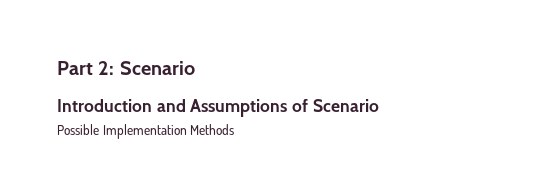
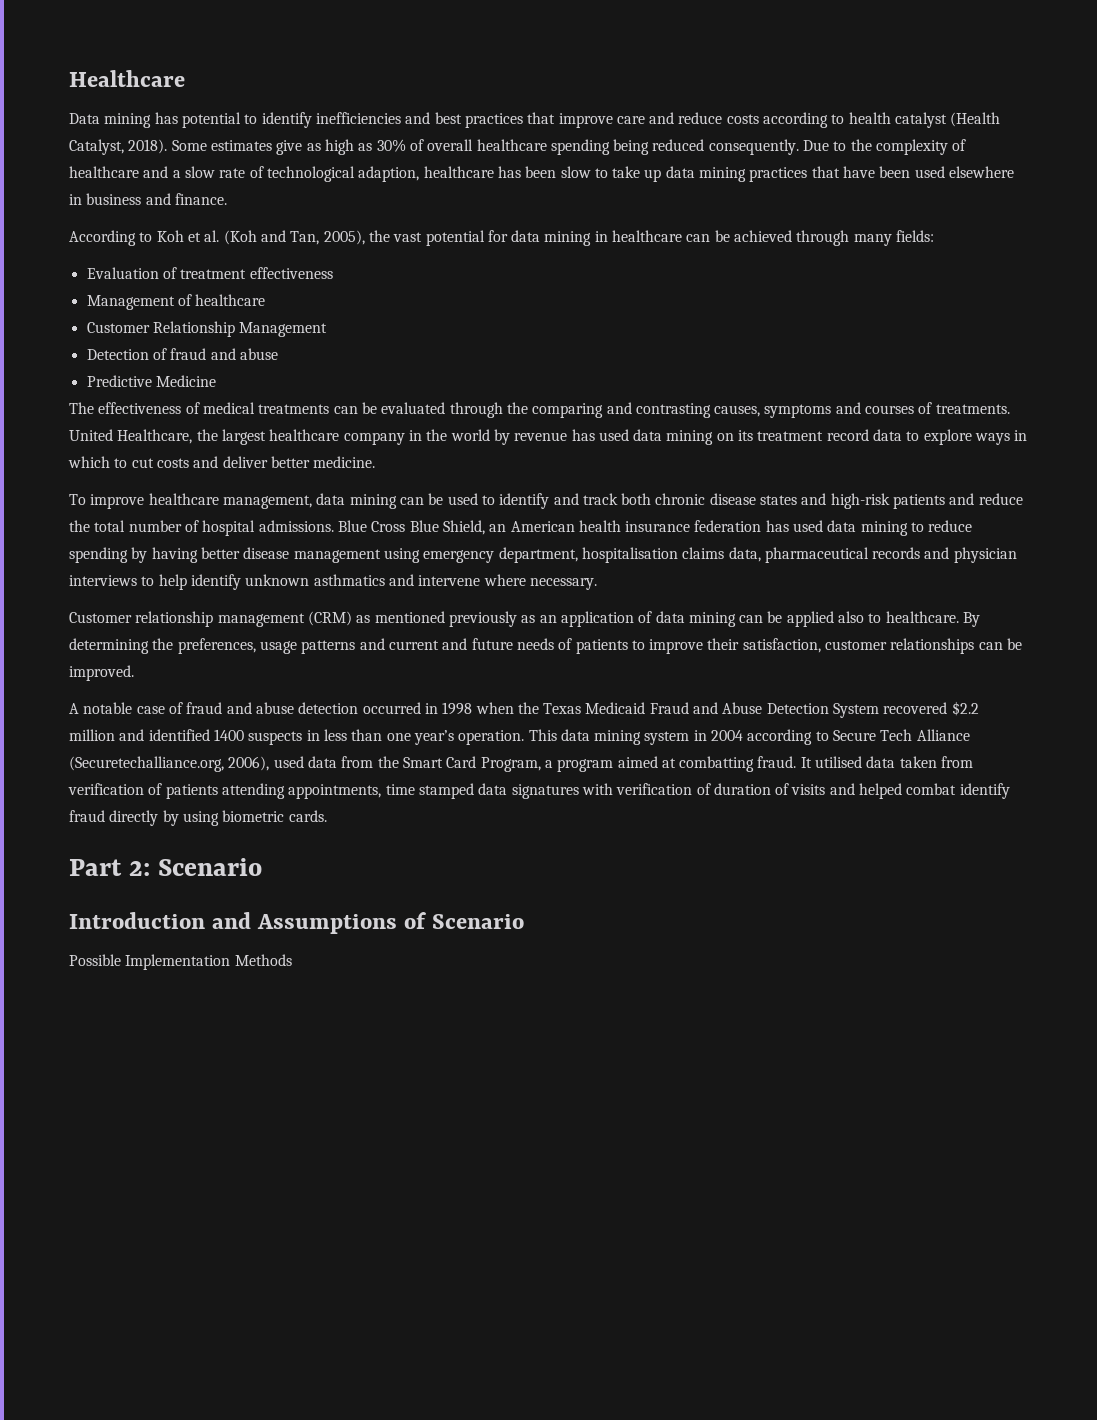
+ Healthcare
+ Data mining has potential to identify inefficiencies and best practices that improve care and reduce costs according to health catalyst (Health Catalyst, 2018). Some estimates give as high as 30% of overall healthcare spending being reduced consequently. Due to the complexity of healthcare and a slow rate of technological adaption, healthcare has been slow to take up data mining practices that have been used elsewhere in business and finance.
+ According to Koh et al. (Koh and Tan, 2005), the vast potential for data mining in healthcare can be achieved through many fields:
+ Evaluation of treatment effectiveness
+ Management of healthcare
+ Customer Relationship Management
+ Detection of fraud and abuse
+ Predictive Medicine
+ The effectiveness of medical treatments can be evaluated through the comparing and contrasting causes, symptoms and courses of treatments. United Healthcare, the largest healthcare company in the world by revenue has used data mining on its treatment record data to explore ways in which to cut costs and deliver better medicine.
+ To improve healthcare management, data mining can be used to identify and track both chronic disease states and high-risk patients and reduce the total number of hospital admissions. Blue Cross Blue Shield, an American health insurance federation has used data mining to reduce spending by having better disease management using emergency department, hospitalisation claims data, pharmaceutical records and physician interviews to help identify unknown asthmatics and intervene where necessary.
+ Customer relationship management (CRM) as mentioned previously as an application of data mining can be applied also to healthcare. By determining the preferences, usage patterns and current and future needs of patients to improve their satisfaction, customer relationships can be improved.
+ A notable case of fraud and abuse detection occurred in 1998 when the Texas Medicaid Fraud and Abuse Detection System recovered $2.2 million and identified 1400 suspects in less than one year’s operation. This data mining system in 2004 according to Secure Tech Alliance (Securetechalliance.org, 2006), used data from the Smart Card Program, a program aimed at combatting fraud. It utilised data taken from verification of patients attending appointments, time stamped data signatures with verification of duration of visits and helped combat identify fraud directly by using biometric cards.

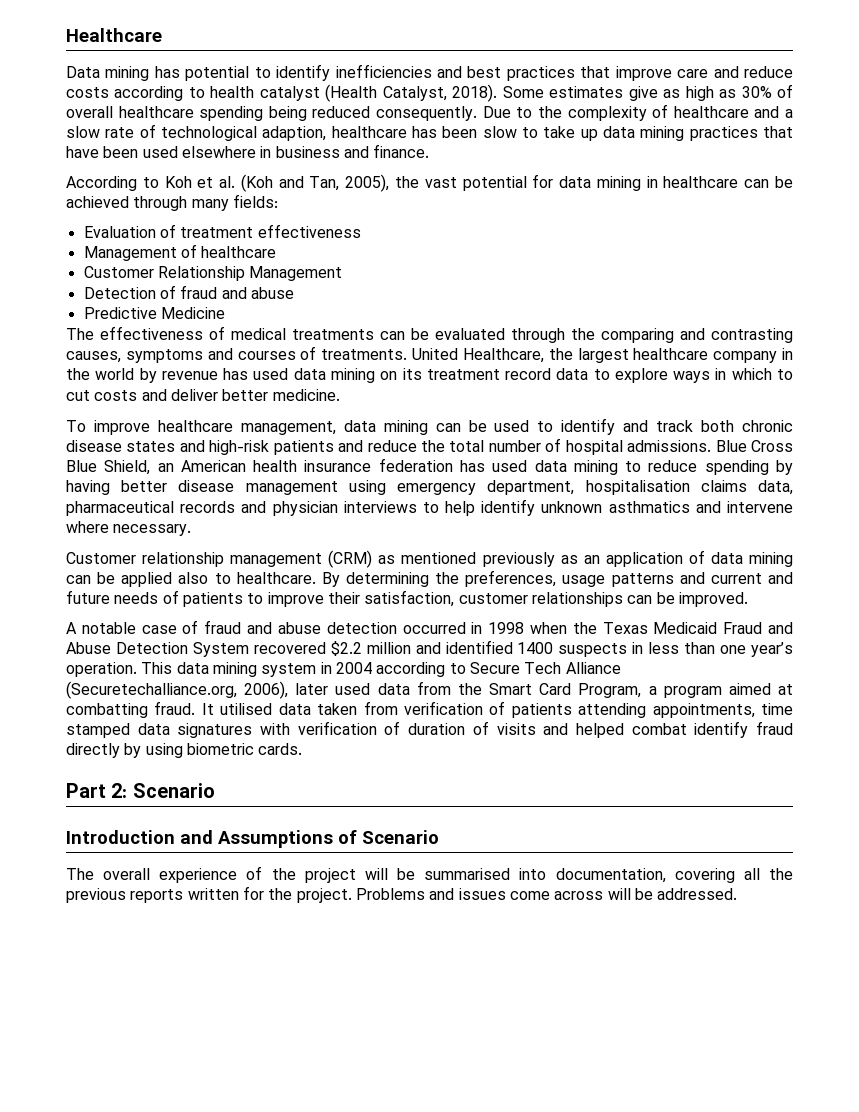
- This data mining system in 2004 according to Secure Tech Alliance (Securetechalliance.org, 2006), used data from the Smart Card Program, a program aimed at combatting fraud.
+ This data mining system in 2004 according to Secure Tech Alliance (Securetechalliance.org, 2006), later used data from the Smart Card Program, a program aimed at combatting fraud.
- Possible Implementation Methods
+ The overall experience of the project will be summarised into documentation, covering all the previous reports written for the project. Problems and issues come across will be addressed.

